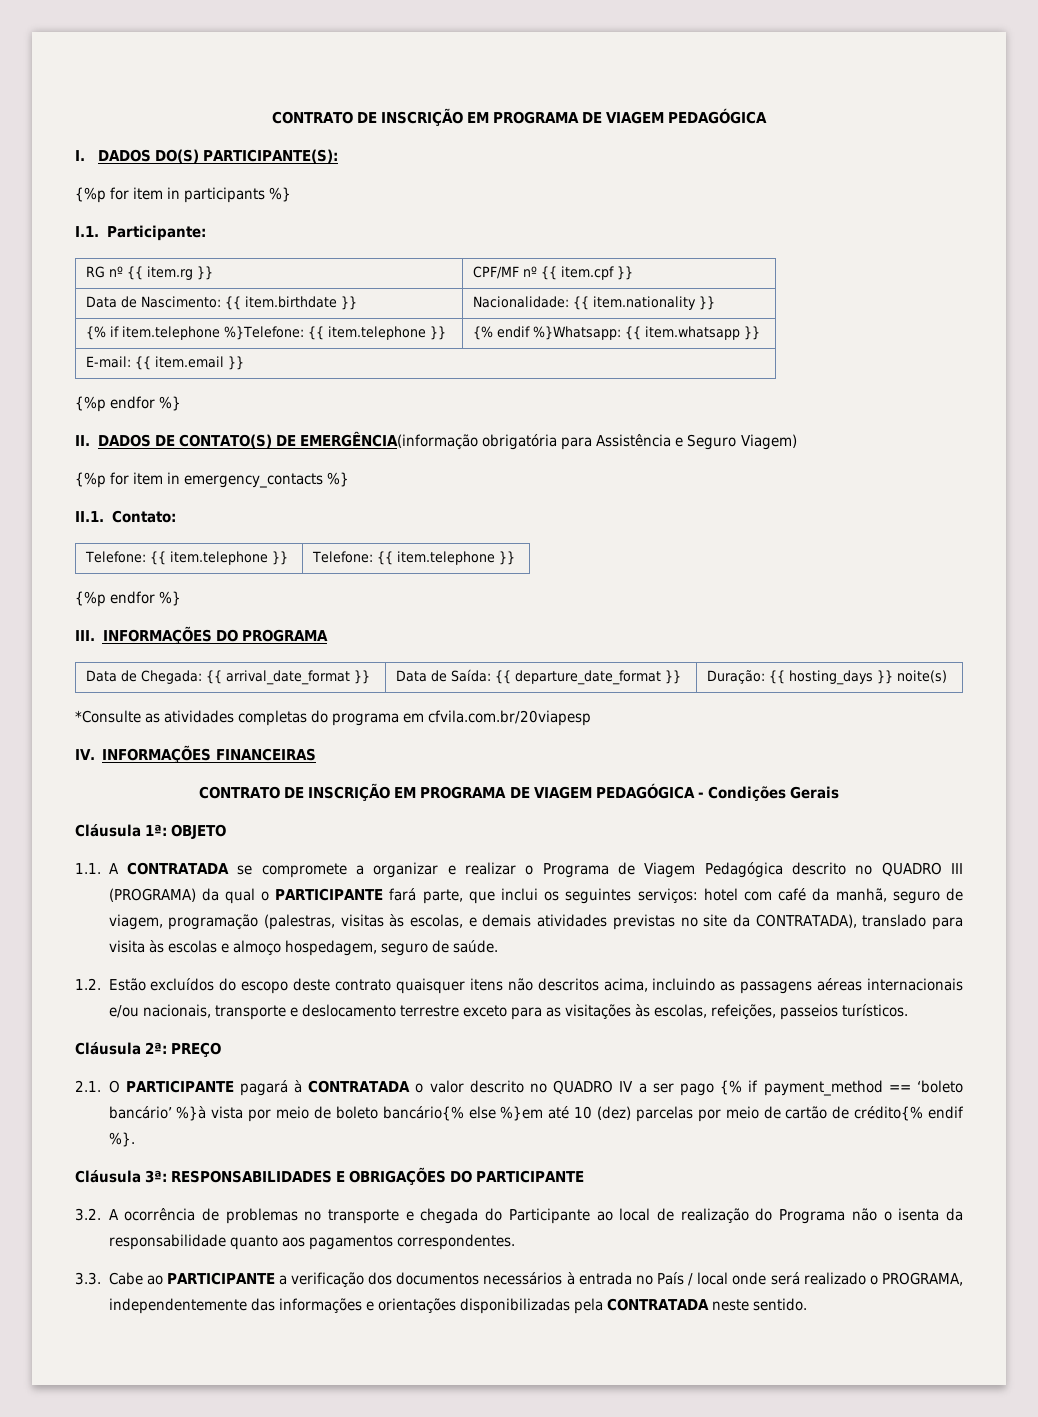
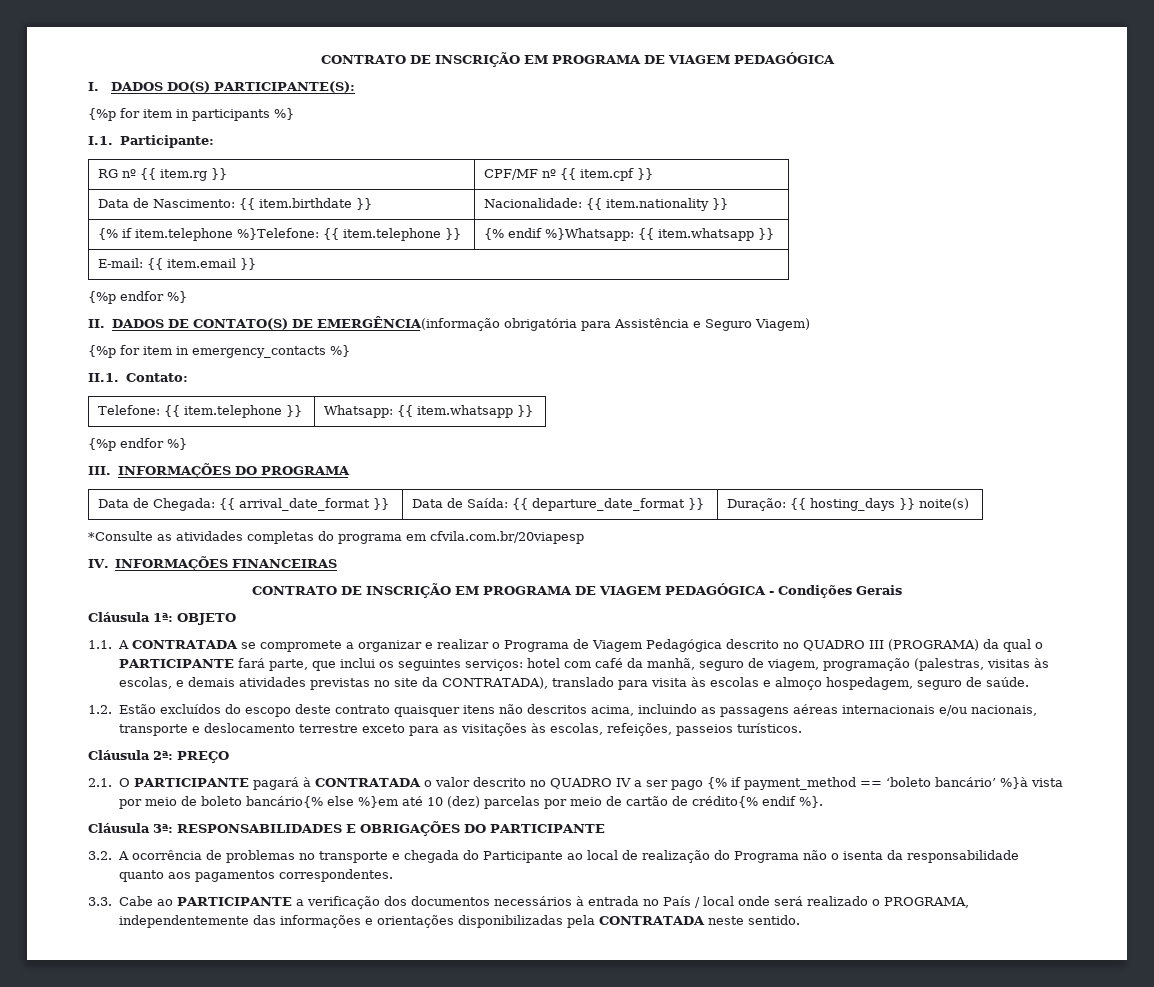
- Telefone: {{ item.telephone }} | Telefone: {{ item.telephone }}
+ Telefone: {{ item.telephone }} | Whatsapp: {{ item.whatsapp }}

